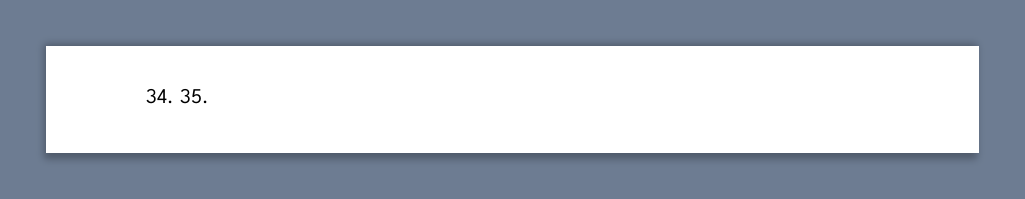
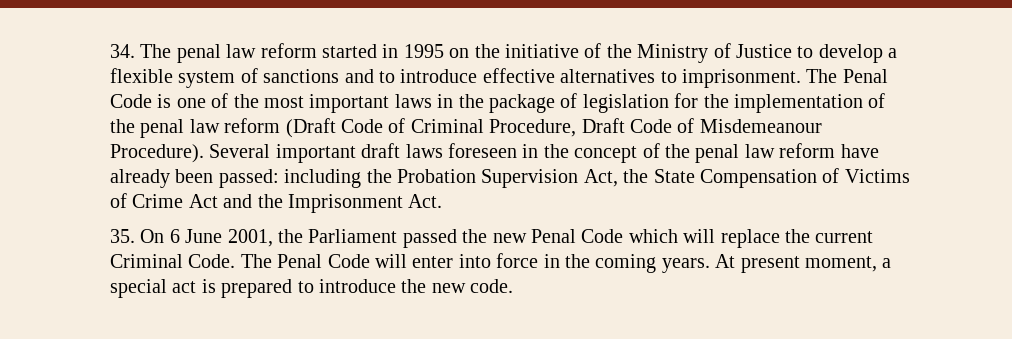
- 34. 35.
+ 34. The penal law reform started in 1995 on the initiative of the Ministry of Justice to develop a flexible system of sanctions and to introduce effective alternatives to imprisonment. The Penal Code is one of the most important laws in the package of legislation for the implementation of the penal law reform (Draft Code of Criminal Procedure, Draft Code of Misdemeanour Procedure). Several important draft laws foreseen in the concept of the penal law reform have already been passed: including the Probation Supervision Act, the State Compensation of Victims of Crime Act and the Imprisonment Act.
+ 35. On 6 June 2001, the Parliament passed the new Penal Code which will replace the current Criminal Code. The Penal Code will enter into force in the coming years. At present moment, a special act is prepared to introduce the new code.

